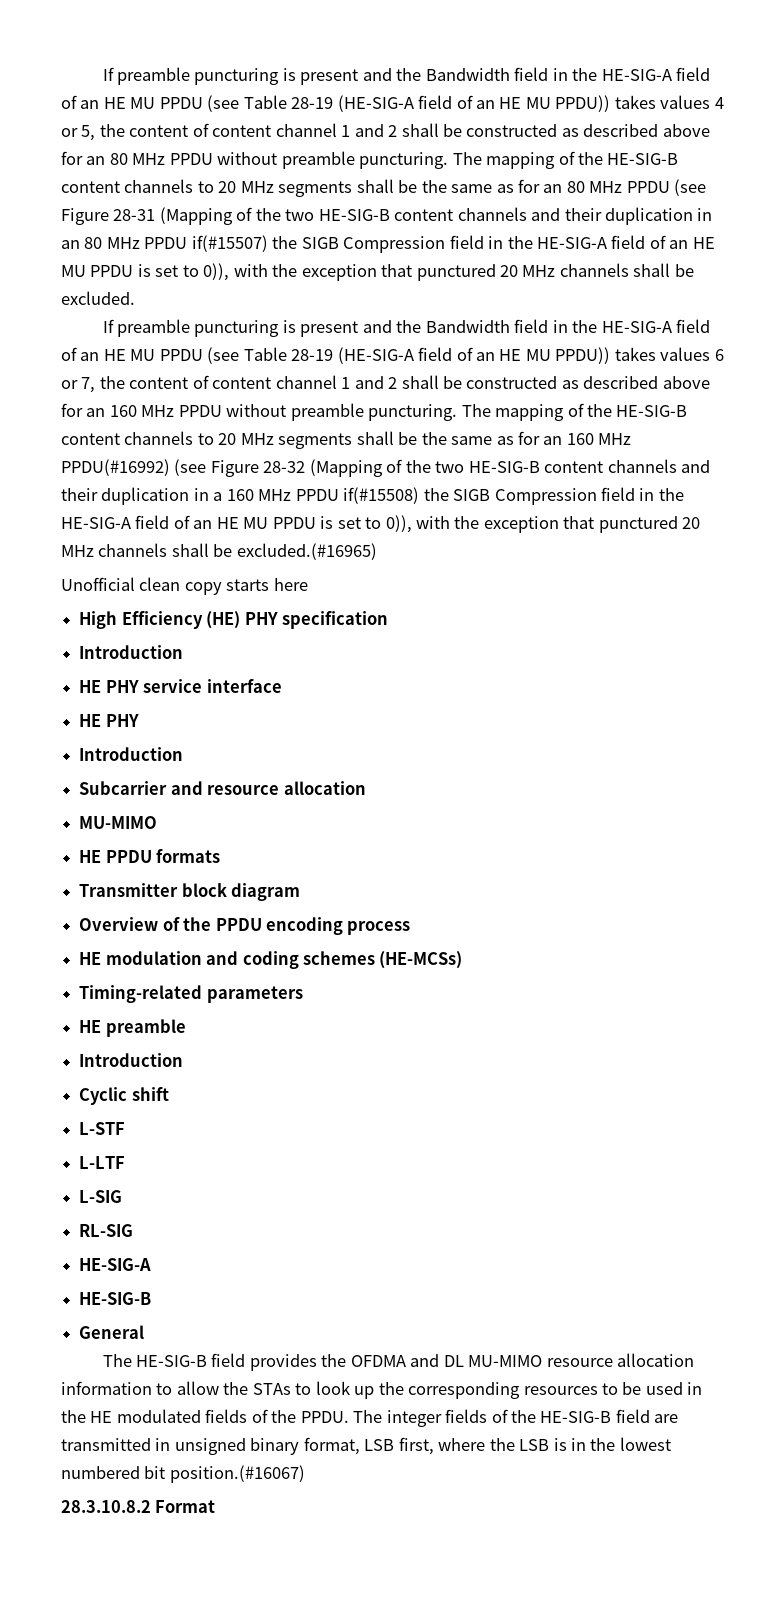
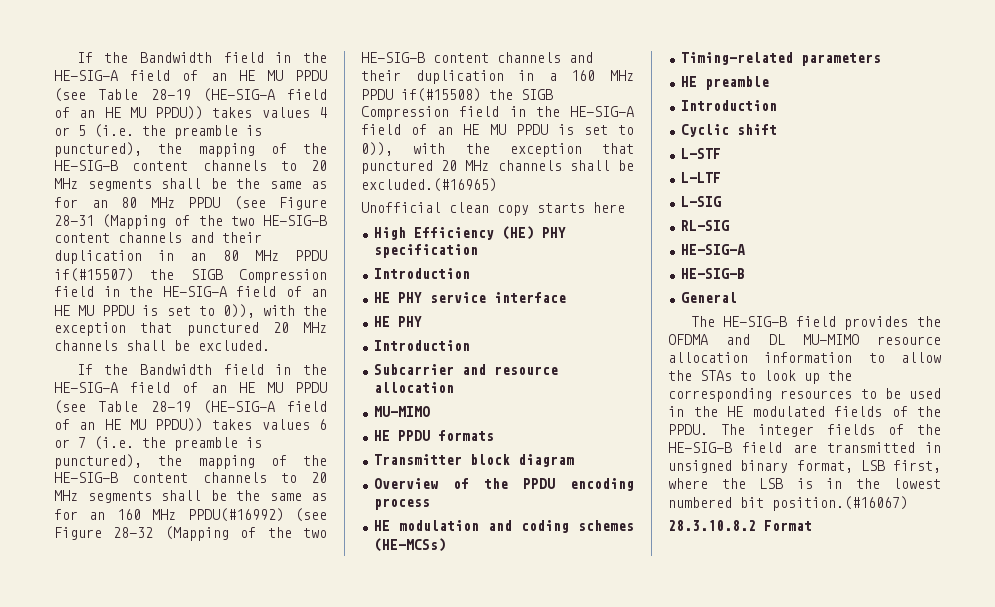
- If preamble puncturing is present and the Bandwidth field in the HE-SIG-A field of an HE MU PPDU (see Table 28-19 (HE-SIG-A field of an HE MU PPDU)) takes values 4 or 5, the content of content channel 1 and 2 shall be constructed as described above for an 80 MHz PPDU without preamble puncturing. The mapping of the HE-SIG-B content channels to 20 MHz segments shall be the same as for an 80 MHz PPDU (see Figure 28-31 (Mapping of the two HE-SIG-B content channels and their duplication in an 80 MHz PPDU if(#15507) the SIGB Compression field in the HE-SIG-A field of an HE MU PPDU is set to 0)), with the exception that punctured 20 MHz channels shall be excluded.
+ If the Bandwidth field in the HE-SIG-A field of an HE MU PPDU (see Table 28-19 (HE-SIG-A field of an HE MU PPDU)) takes values 4 or 5 (i.e. the preamble is punctured), the mapping of the HE-SIG-B content channels to 20 MHz segments shall be the same as for an 80 MHz PPDU (see Figure 28-31 (Mapping of the two HE-SIG-B content channels and their duplication in an 80 MHz PPDU if(#15507) the SIGB Compression field in the HE-SIG-A field of an HE MU PPDU is set to 0)), with the exception that punctured 20 MHz channels shall be excluded.
- If preamble puncturing is present and the Bandwidth field in the HE-SIG-A field of an HE MU PPDU (see Table 28-19 (HE-SIG-A field of an HE MU PPDU)) takes values 6 or 7, the content of content channel 1 and 2 shall be constructed as described above for an 160 MHz PPDU without preamble puncturing. The mapping of the HE-SIG-B content channels to 20 MHz segments shall be the same as for an 160 MHz PPDU(#16992) (see Figure 28-32 (Mapping of the two HE-SIG-B content channels and their duplication in a 160 MHz PPDU if(#15508) the SIGB Compression field in the HE-SIG-A field of an HE MU PPDU is set to 0)), with the exception that punctured 20 MHz channels shall be excluded.(#16965)
+ If the Bandwidth field in the HE-SIG-A field of an HE MU PPDU (see Table 28-19 (HE-SIG-A field of an HE MU PPDU)) takes values 6 or 7 (i.e. the preamble is punctured), the mapping of the HE-SIG-B content channels to 20 MHz segments shall be the same as for an 160 MHz PPDU(#16992) (see Figure 28-32 (Mapping of the two HE-SIG-B content channels and their duplication in a 160 MHz PPDU if(#15508) the SIGB Compression field in the HE-SIG-A field of an HE MU PPDU is set to 0)), with the exception that punctured 20 MHz channels shall be excluded.(#16965)

